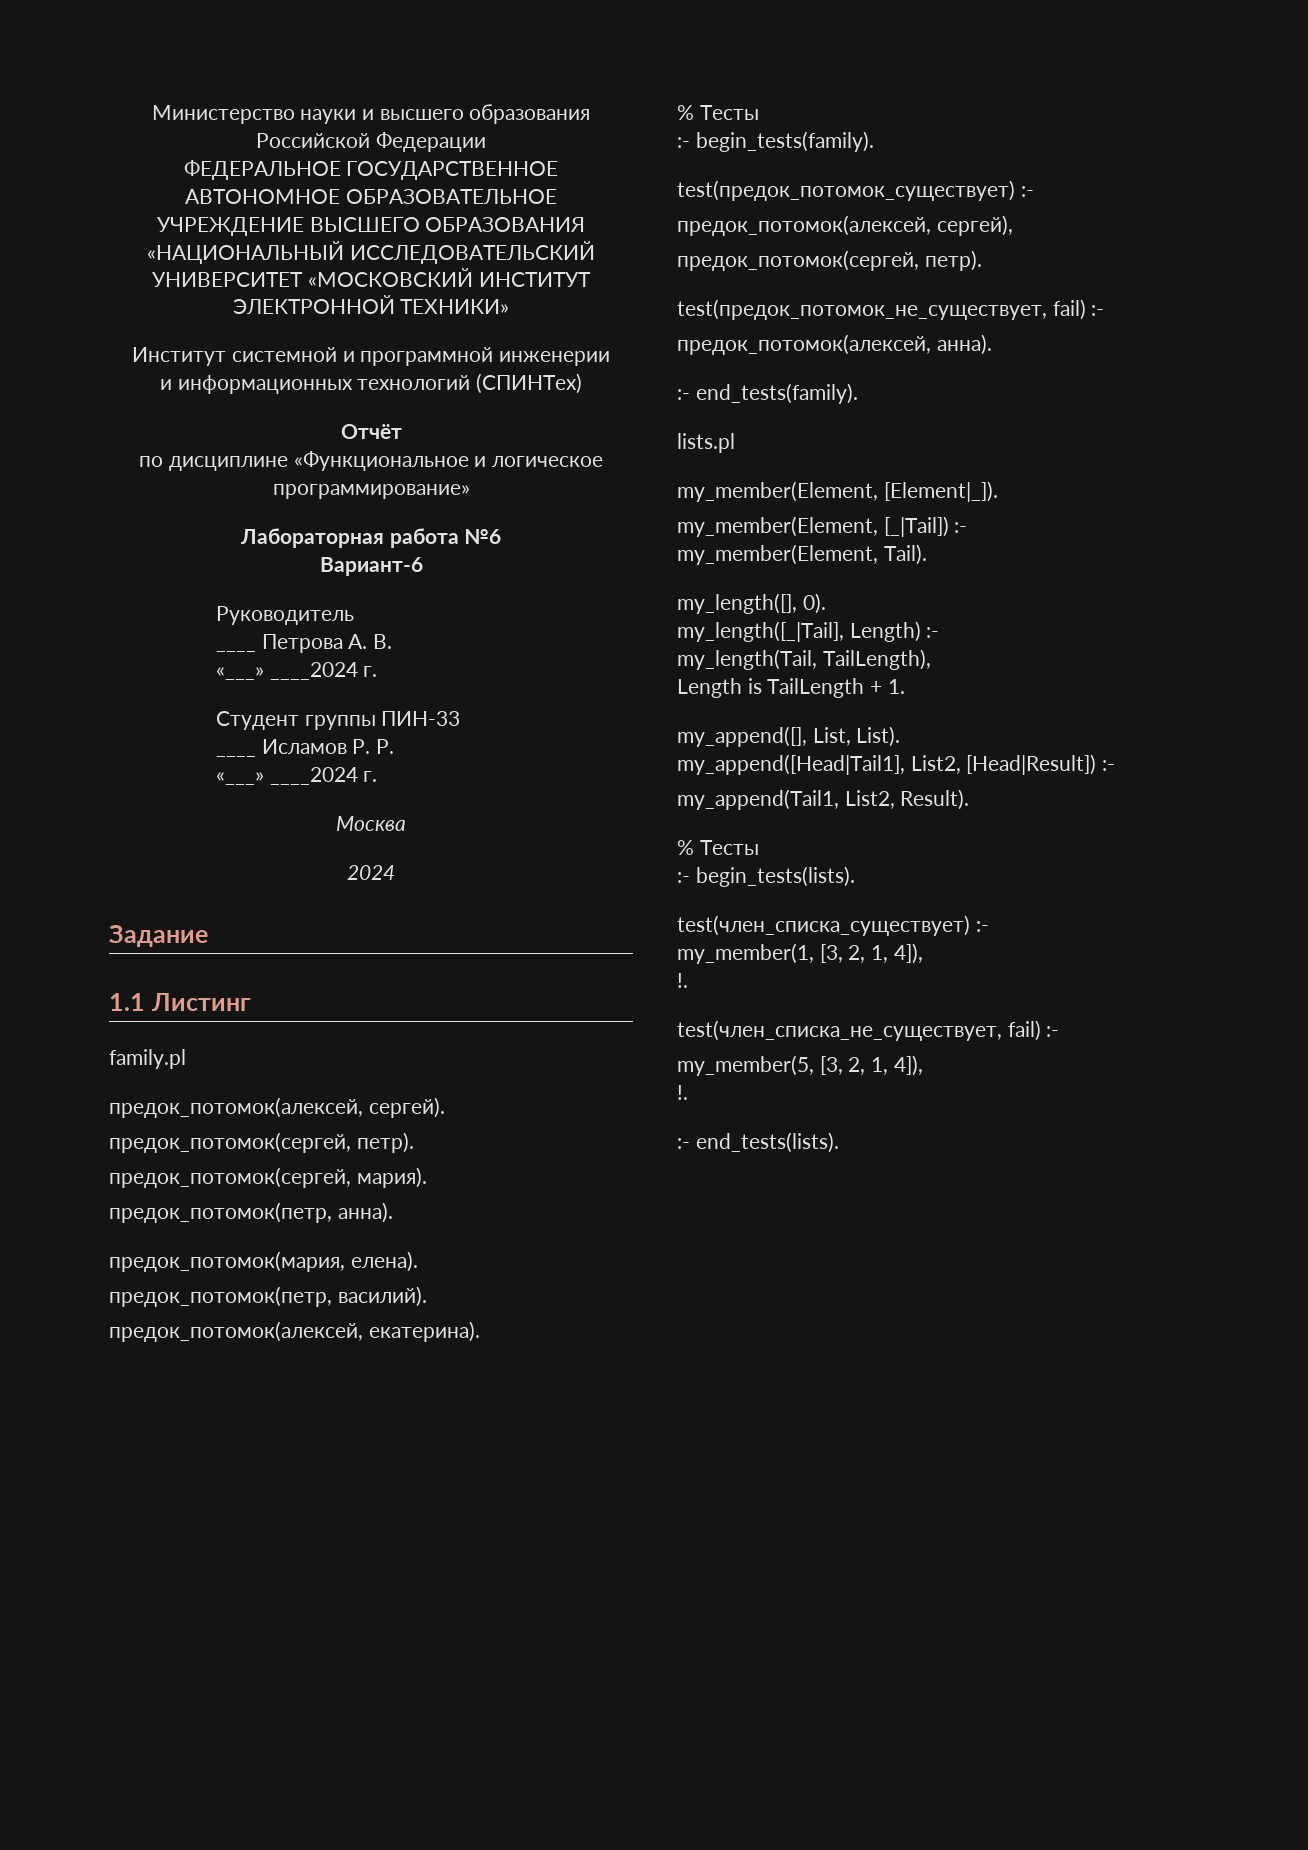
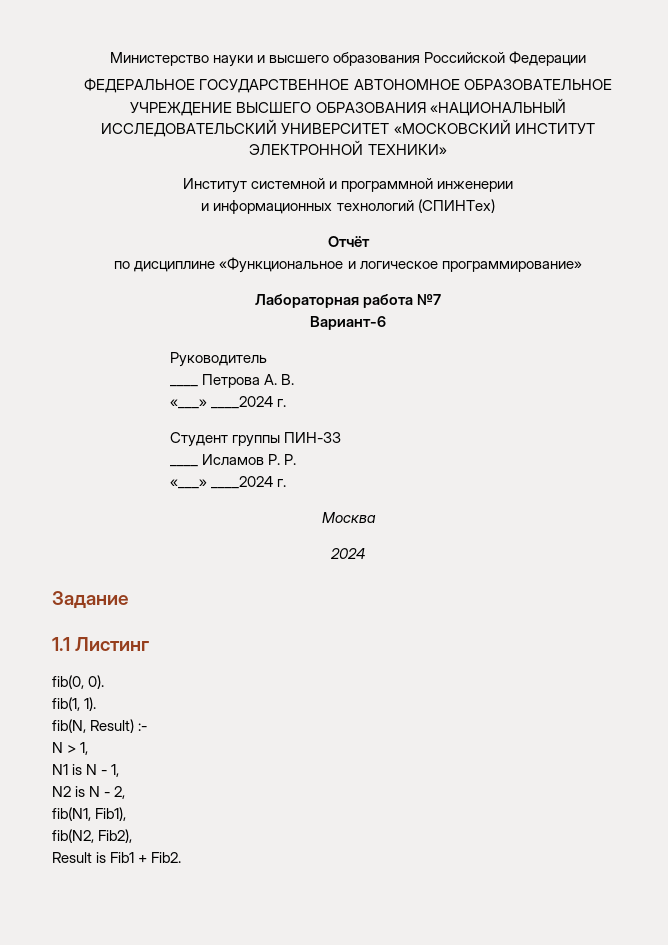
- Лабораторная работа №6
+ Лабораторная работа №7
- family.pl
- предок_потомок(алексей, сергей).
- предок_потомок(сергей, петр).
- предок_потомок(сергей, мария).
- предок_потомок(петр, анна).
- предок_потомок(мария, елена).
- предок_потомок(петр, василий).
- предок_потомок(алексей, екатерина).
- % Тесты
- :- begin_tests(family).
- test(предок_потомок_существует) :-
- предок_потомок(алексей, сергей),
- предок_потомок(сергей, петр).
- test(предок_потомок_не_существует, fail) :-
- предок_потомок(алексей, анна).
- :- end_tests(family).
- lists.pl
- my_member(Element, [Element|_]).
- my_member(Element, [_|Tail]) :-
- my_member(Element, Tail).
- my_length([], 0).
- my_length([_|Tail], Length) :-
- my_length(Tail, TailLength),
- Length is TailLength + 1.
- my_append([], List, List).
- my_append([Head|Tail1], List2, [Head|Result]) :-
- my_append(Tail1, List2, Result).
- % Тесты
- :- begin_tests(lists).
- test(член_списка_существует) :-
- my_member(1, [3, 2, 1, 4]),
- !.
- test(член_списка_не_существует, fail) :-
- my_member(5, [3, 2, 1, 4]),
- !.
- :- end_tests(lists).
+ fib(0, 0).
+ fib(1, 1).
+ fib(N, Result) :-
+ N > 1,
+ N1 is N - 1,
+ N2 is N - 2,
+ fib(N1, Fib1),
+ fib(N2, Fib2),
+ Result is Fib1 + Fib2.

